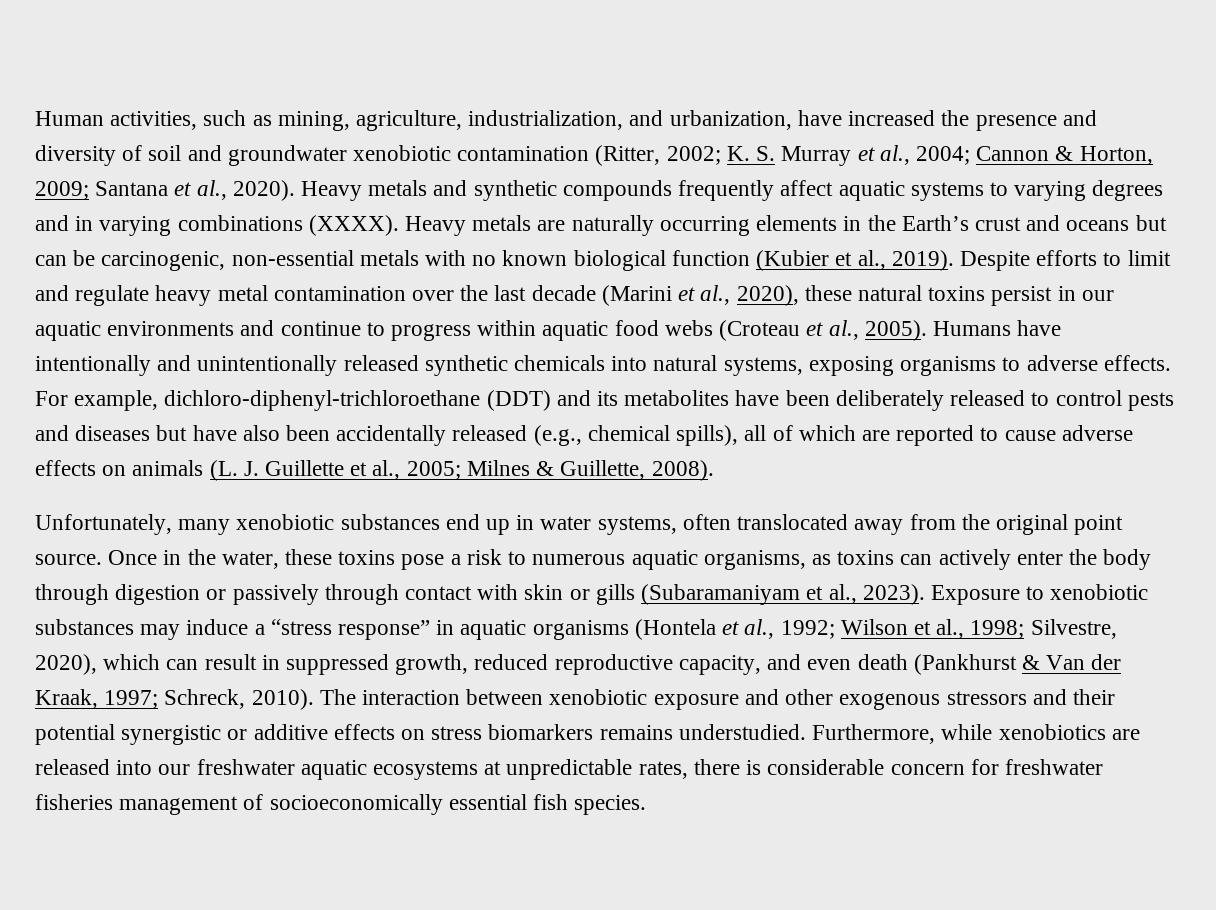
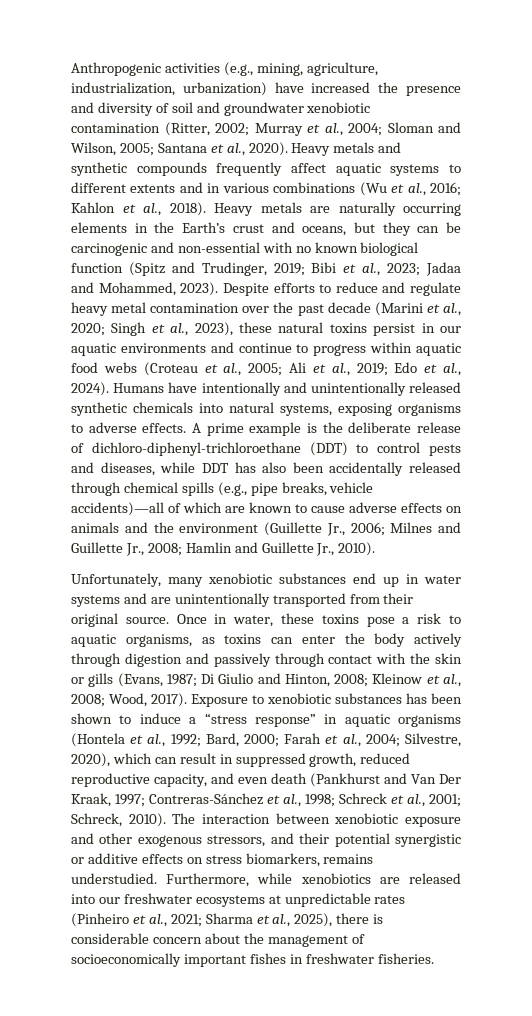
- Human activities, such as mining, agriculture, industrialization, and urbanization, have increased the presence and diversity of soil and groundwater xenobiotic contamination (Ritter, 2002; K. S. Murray et al., 2004; Cannon & Horton, 2009; Santana et al., 2020).
+ Anthropogenic activities (e.g., mining, agriculture, industrialization, urbanization) have increased the presence and diversity of soil and groundwater xenobiotic contamination (Ritter, 2002; Murray et al., 2004; Sloman and Wilson, 2005; Santana et al., 2020).
- Heavy metals and synthetic compounds frequently affect aquatic systems to varying degrees and in varying combinations (XXXX).
+ Heavy metals and synthetic compounds frequently affect aquatic systems to different extents and in various combinations (Wu et al., 2016; Kahlon et al., 2018).
- Heavy metals are naturally occurring elements in the Earth’s crust and oceans but can be carcinogenic, non-essential metals with no known biological function (Kubier et al., 2019).
+ Heavy metals are naturally occurring elements in the Earth’s crust and oceans, but they can be carcinogenic and non-essential with no known biological function (Spitz and Trudinger, 2019; Bibi et al., 2023; Jadaa and Mohammed, 2023).
- Despite efforts to limit and regulate heavy metal contamination over the last decade (Marini et al., 2020), these natural toxins persist in our aquatic environments and continue to progress within aquatic food webs (Croteau et al., 2005).
+ Despite efforts to reduce and regulate heavy metal contamination over the past decade (Marini et al., 2020; Singh et al., 2023), these natural toxins persist in our aquatic environments and continue to progress within aquatic food webs (Croteau et al., 2005; Ali et al., 2019; Edo et al., 2024).
- For example, dichloro-diphenyl-trichloroethane (DDT) and its metabolites have been deliberately released to control pests and diseases but have also been accidentally released (e.g., chemical spills), all of which are reported to cause adverse effects on animals (L. J. Guillette et al., 2005; Milnes & Guillette, 2008).
+ A prime example is the deliberate release of dichloro-diphenyl-trichloroethane (DDT) to control pests and diseases, while DDT has also been accidentally released through chemical spills (e.g., pipe breaks, vehicle accidents)—all of which are known to cause adverse effects on animals and the environment (Guillette Jr., 2006; Milnes and Guillette Jr., 2008; Hamlin and Guillette Jr., 2010).
- Unfortunately, many xenobiotic substances end up in water systems, often translocated away from the original point source.
+ Unfortunately, many xenobiotic substances end up in water systems and are unintentionally transported from their original source.
- Once in the water, these toxins pose a risk to numerous aquatic organisms, as toxins can actively enter the body through digestion or passively through contact with skin or gills (Subaramaniyam et al., 2023). Exposure to xenobiotic substances may induce a “stress response” in aquatic organisms (Hontela et al., 1992; Wilson et al., 1998; Silvestre, 2020), which can result in suppressed growth, reduced reproductive capacity, and even death (Pankhurst & Van der Kraak, 1997; Schreck, 2010).
+ Once in water, these toxins pose a risk to aquatic organisms, as toxins can enter the body actively through digestion and passively through contact with the skin or gills (Evans, 1987; Di Giulio and Hinton, 2008; Kleinow et al., 2008; Wood, 2017). Exposure to xenobiotic substances has been shown to induce a “stress response” in aquatic organisms (Hontela et al., 1992; Bard, 2000; Farah et al., 2004; Silvestre, 2020), which can result in suppressed growth, reduced reproductive capacity, and even death (Pankhurst and Van Der Kraak, 1997; Contreras-Sánchez et al., 1998; Schreck et al., 2001; Schreck, 2010).
- The interaction between xenobiotic exposure and other exogenous stressors and their potential synergistic or additive effects on stress biomarkers remains understudied.
+ The interaction between xenobiotic exposure and other exogenous stressors, and their potential synergistic or additive effects on stress biomarkers, remains understudied.
- Furthermore, while xenobiotics are released into our freshwater aquatic ecosystems at unpredictable rates, there is considerable concern for freshwater fisheries management of socioeconomically essential fish species.
+ Furthermore, while xenobiotics are released into our freshwater ecosystems at unpredictable rates (Pinheiro et al., 2021; Sharma et al., 2025), there is considerable concern about the management of socioeconomically important fishes in freshwater fisheries.

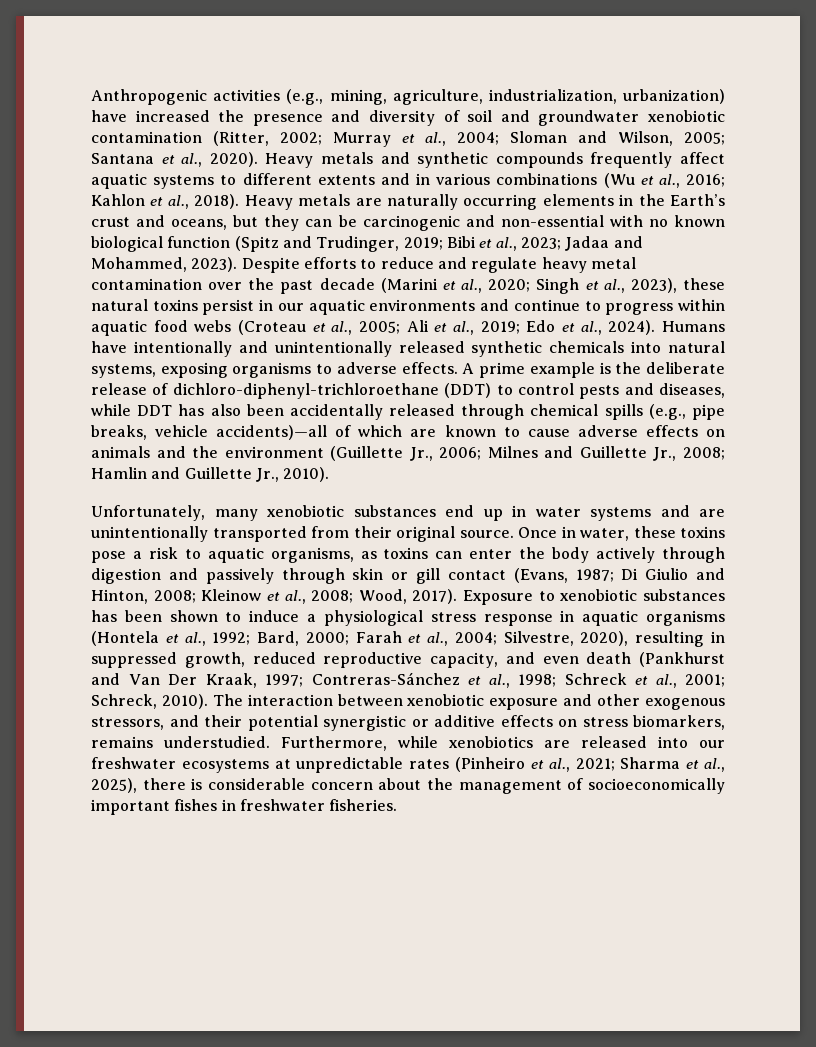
- Once in water, these toxins pose a risk to aquatic organisms, as toxins can enter the body actively through digestion and passively through contact with the skin or gills (Evans, 1987; Di Giulio and Hinton, 2008; Kleinow et al., 2008; Wood, 2017).
+ Once in water, these toxins pose a risk to aquatic organisms, as toxins can enter the body actively through digestion and passively through skin or gill contact (Evans, 1987; Di Giulio and Hinton, 2008; Kleinow et al., 2008; Wood, 2017).
- Exposure to xenobiotic substances has been shown to induce a “stress response” in aquatic organisms (Hontela et al., 1992; Bard, 2000; Farah et al., 2004; Silvestre, 2020), which can result in suppressed growth, reduced reproductive capacity, and even death (Pankhurst and Van Der Kraak, 1997; Contreras-Sánchez et al., 1998; Schreck et al., 2001; Schreck, 2010).
+ Exposure to xenobiotic substances has been shown to induce a physiological stress response in aquatic organisms (Hontela et al., 1992; Bard, 2000; Farah et al., 2004; Silvestre, 2020), resulting in suppressed growth, reduced reproductive capacity, and even death (Pankhurst and Van Der Kraak, 1997; Contreras-Sánchez et al., 1998; Schreck et al., 2001; Schreck, 2010).

